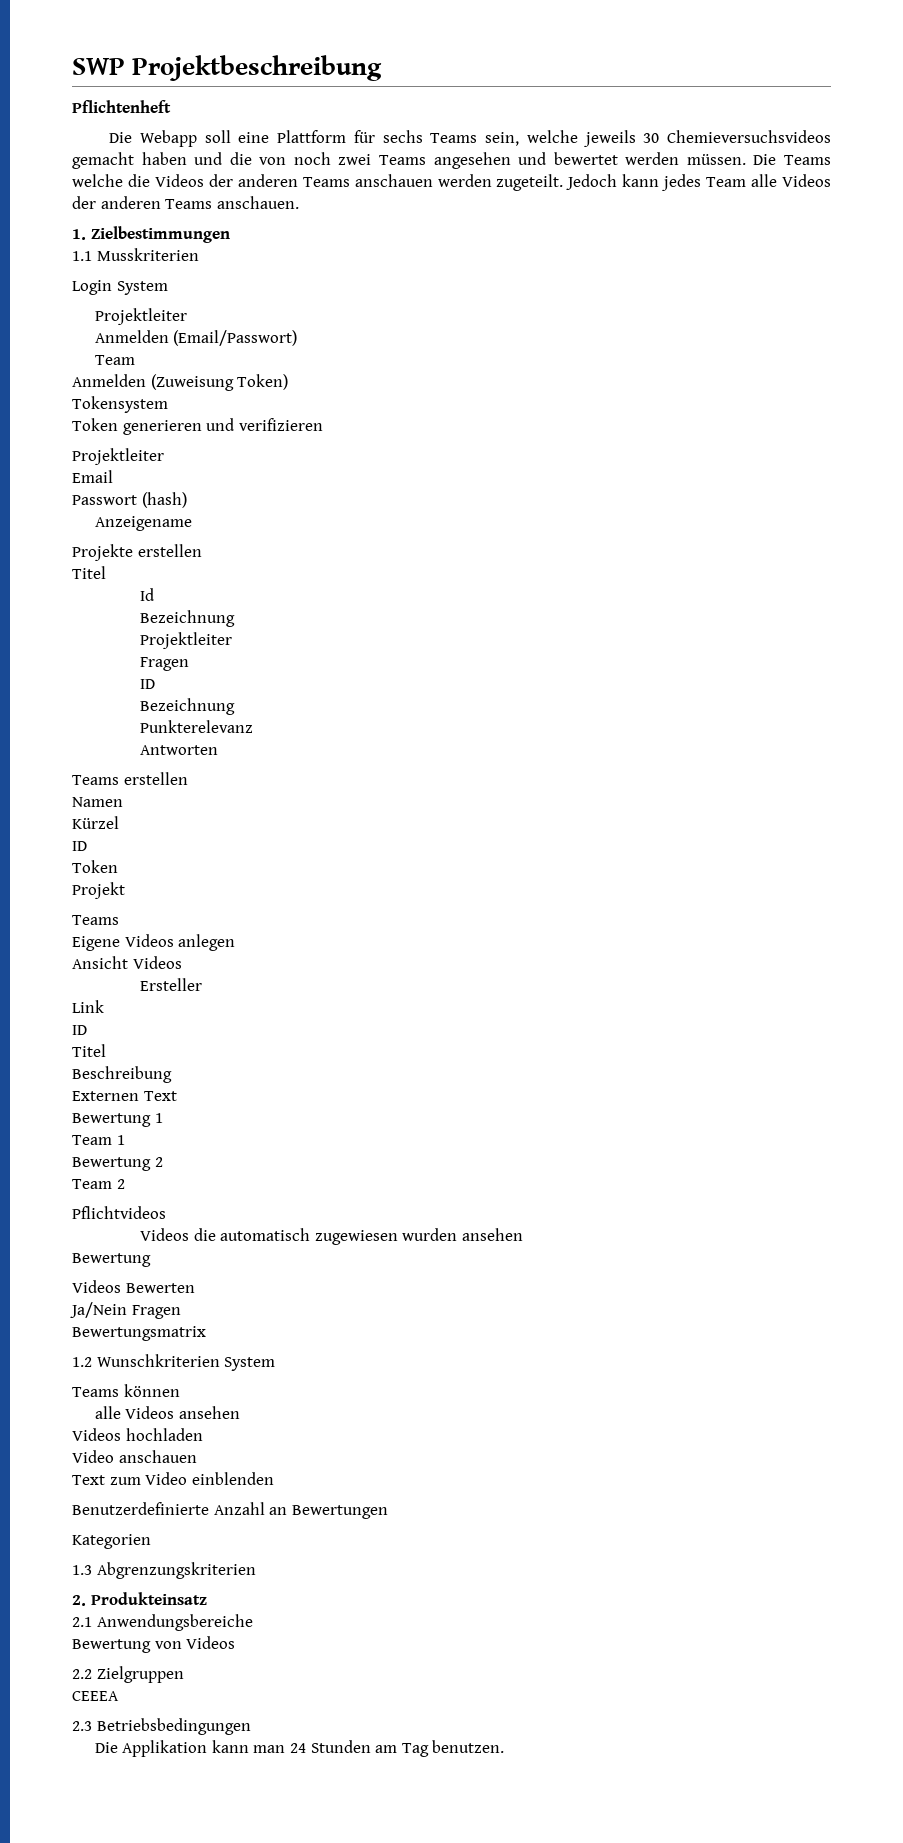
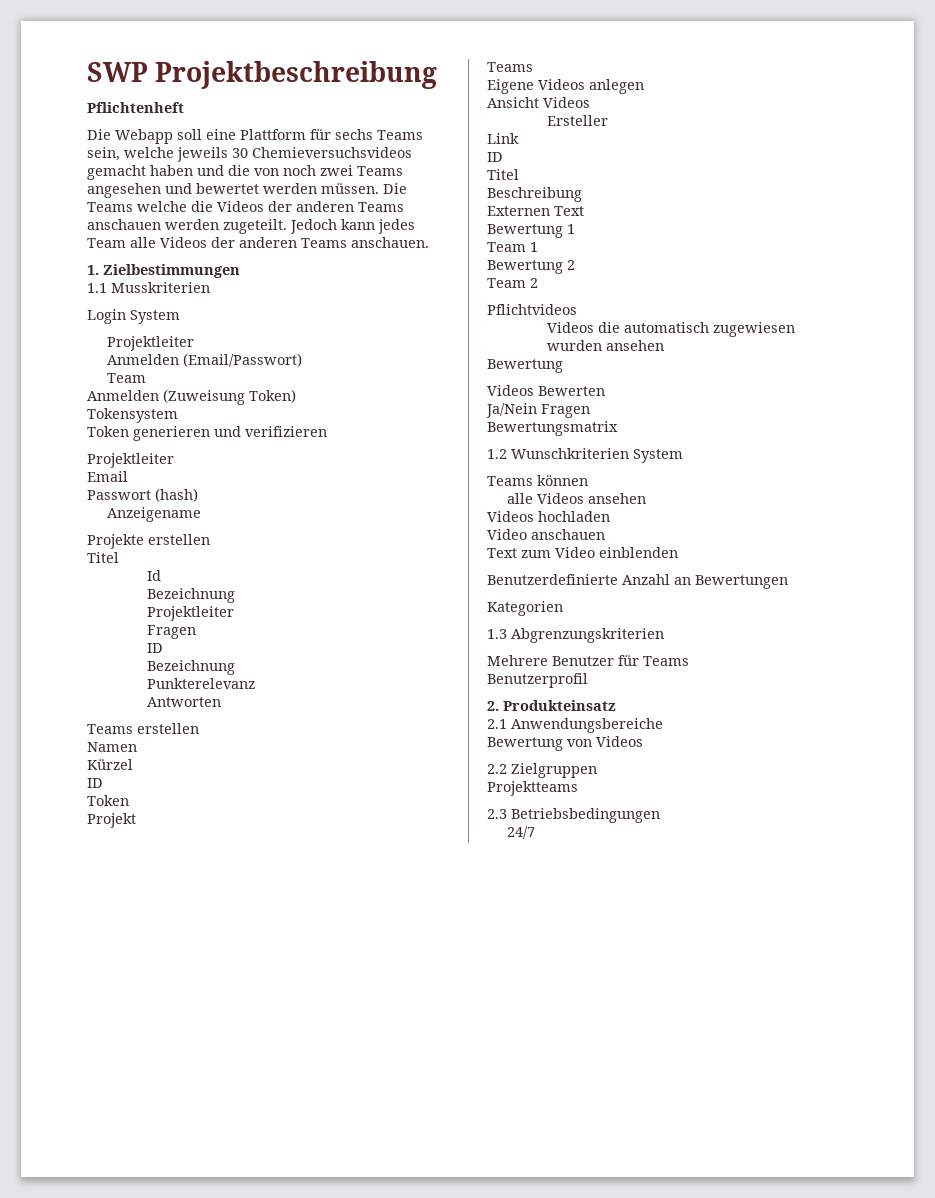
+ Mehrere Benutzer für Teams
+ Benutzerprofil
- CEEEA
+ Projektteams
- Die Applikation kann man 24 Stunden am Tag benutzen.
+ 24/7

